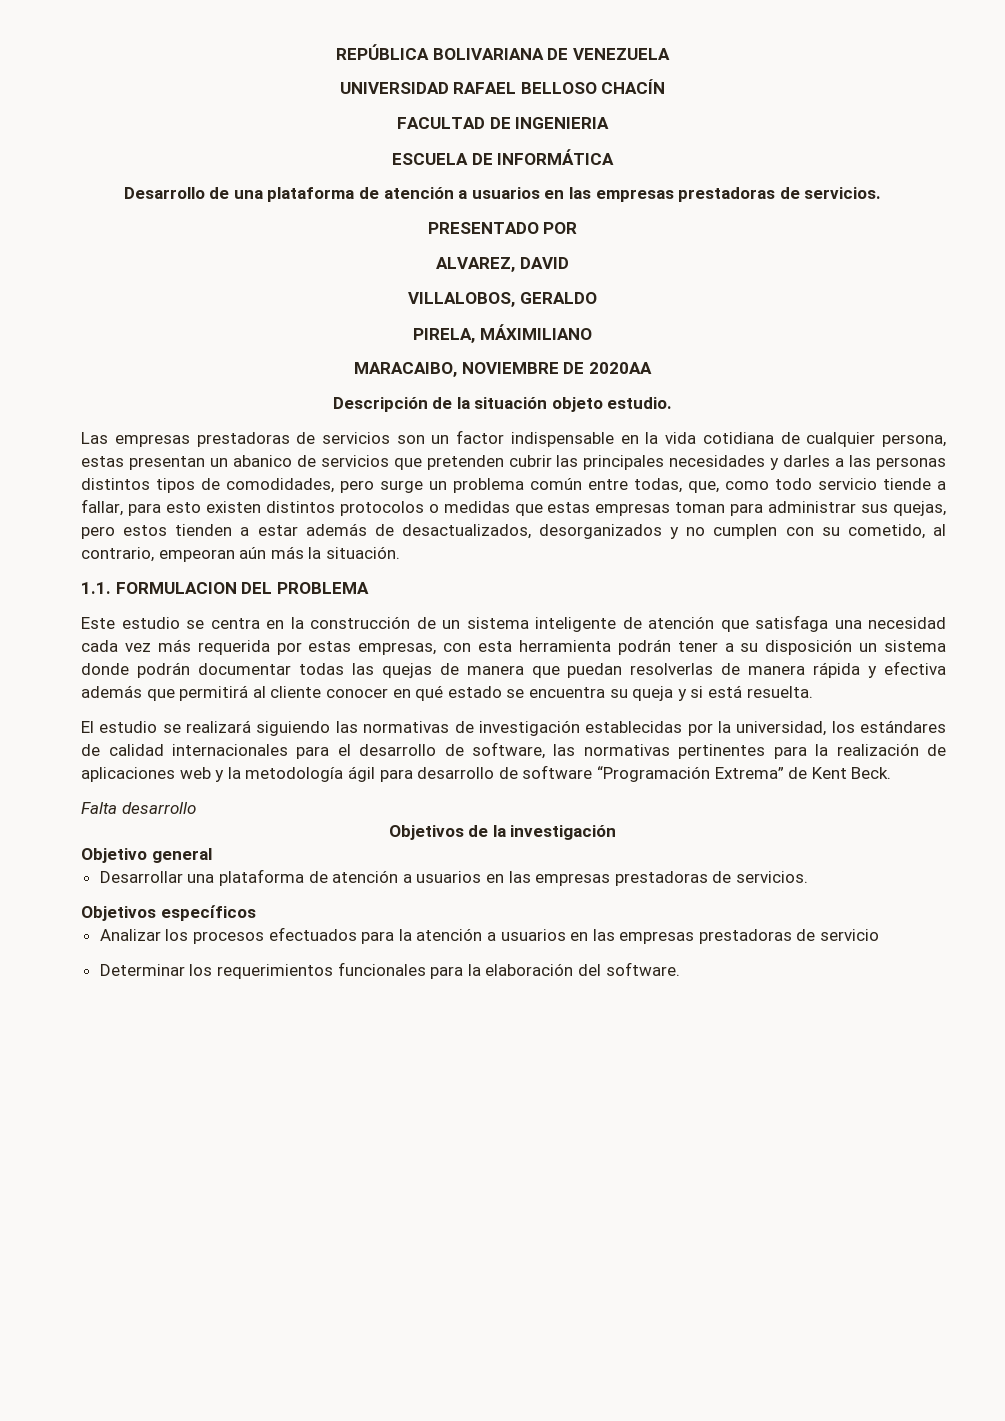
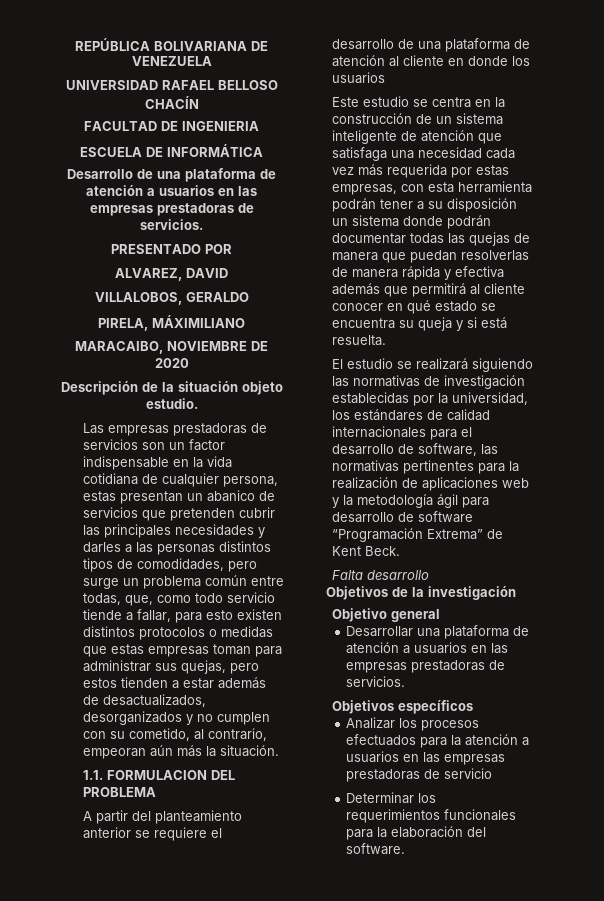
- MARACAIBO, NOVIEMBRE DE 2020AA
+ MARACAIBO, NOVIEMBRE DE 2020
+ A partir del planteamiento anterior se requiere el desarrollo de una plataforma de atención al cliente en donde los usuarios

